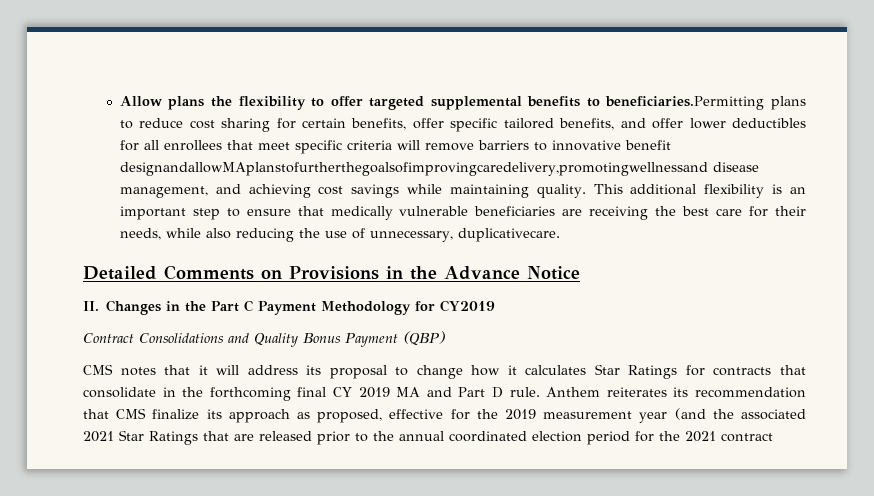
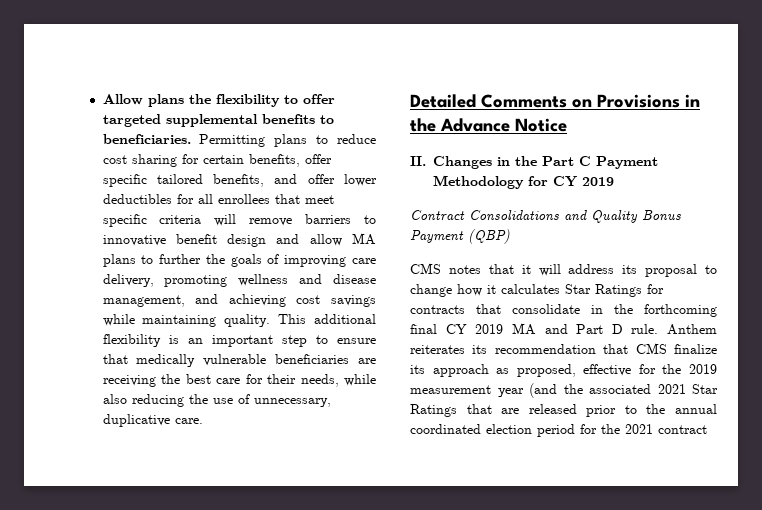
- Allow plans the flexibility to offer targeted supplemental benefits to beneficiaries.Permitting plans to reduce cost sharing for certain benefits, offer specific tailored benefits, and offer lower deductibles for all enrollees that meet specific criteria will remove barriers to innovative benefit designandallowMAplanstofurtherthegoalsofimprovingcaredelivery,promotingwellnessand disease management, and achieving cost savings while maintaining quality.
+ Allow plans the flexibility to offer targeted supplemental benefits to beneficiaries. Permitting plans to reduce cost sharing for certain benefits, offer specific tailored benefits, and offer lower deductibles for all enrollees that meet specific criteria will remove barriers to innovative benefit design and allow MA plans to further the goals of improving care delivery, promoting wellness and disease management, and achieving cost savings while maintaining quality.
- This additional flexibility is an important step to ensure that medically vulnerable beneficiaries are receiving the best care for their needs, while also reducing the use of unnecessary, duplicativecare.
+ This additional flexibility is an important step to ensure that medically vulnerable beneficiaries are receiving the best care for their needs, while also reducing the use of unnecessary, duplicative care.
- II. Changes in the Part C Payment Methodology for CY2019
+ II. Changes in the Part C Payment Methodology for CY 2019

